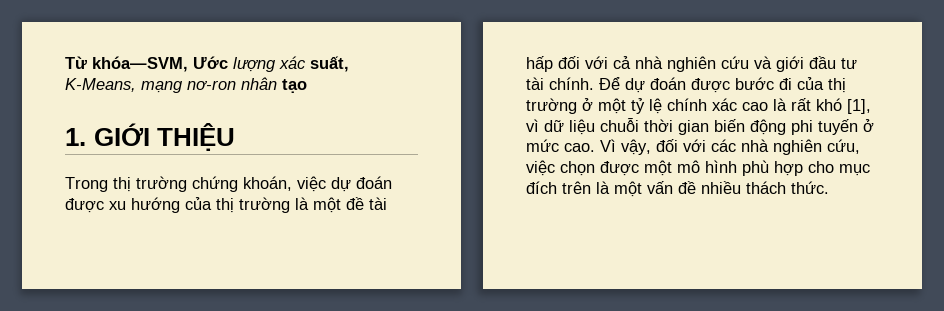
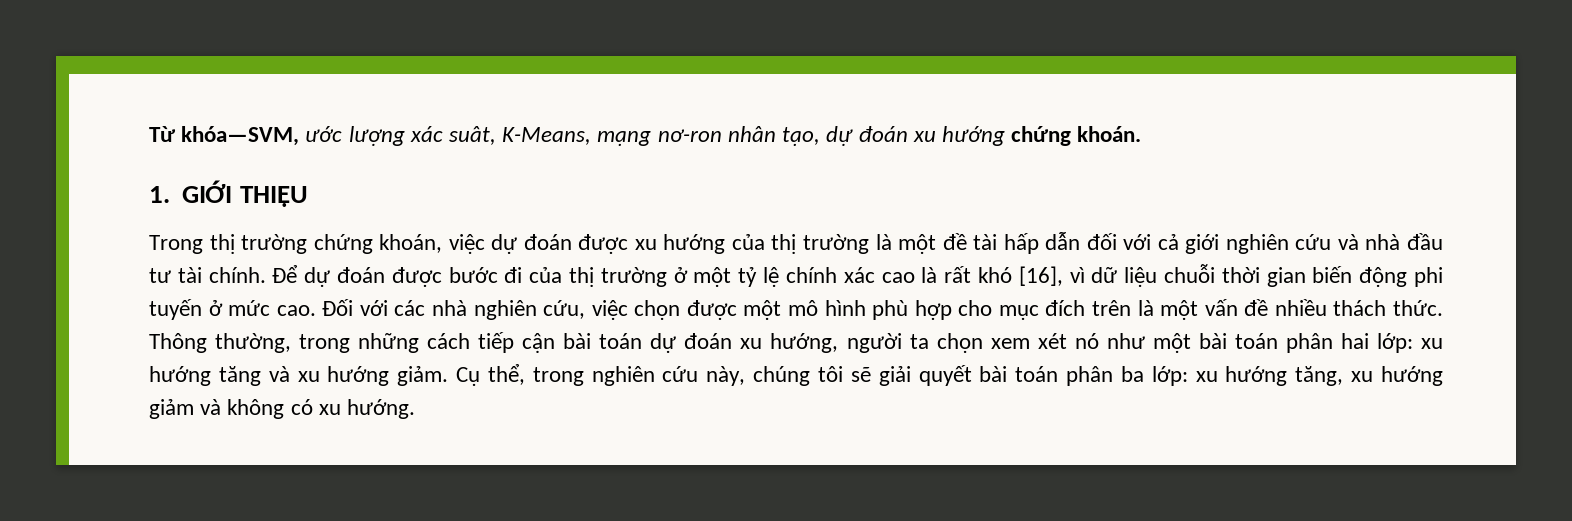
- Từ khóa—SVM, Ước lượng xác suất, K-Means, mạng nơ-ron nhân tạo
+ Từ khóa—SVM, ước lượng xác suât, K-Means, mạng nơ-ron nhân tạo, dự đoán xu hướng chứng khoán.
- Trong thị trường chứng khoán, việc dự đoán được xu hướng của thị trường là một đề tài hấp đối với cả nhà nghiên cứu và giới đầu tư tài chính.
+ Trong thị trường chứng khoán, việc dự đoán được xu hướng của thị trường là một đề tài hấp dẫn đối với cả giới nghiên cứu và nhà đầu tư tài chính.
- Để dự đoán được bước đi của thị trường ở một tỷ lệ chính xác cao là rất khó [1], vì dữ liệu chuỗi thời gian biến động phi tuyến ở mức cao.
+ Để dự đoán được bước đi của thị trường ở một tỷ lệ chính xác cao là rất khó [16], vì dữ liệu chuỗi thời gian biến động phi tuyến ở mức cao.
- Vì vậy, đối với các nhà nghiên cứu, việc chọn được một mô hình phù hợp cho mục đích trên là một vấn đề nhiều thách thức.
+ Đối với các nhà nghiên cứu, việc chọn được một mô hình phù hợp cho mục đích trên là một vấn đề nhiều thách thức.
+ Thông thường, trong những cách tiếp cận bài toán dự đoán xu hướng, người ta chọn xem xét nó như một bài toán phân hai lớp: xu hướng tăng và xu hướng giảm. Cụ thể, trong nghiên cứu này, chúng tôi sẽ giải quyết bài toán phân ba lớp: xu hướng tăng, xu hướng giảm và không có xu hướng.

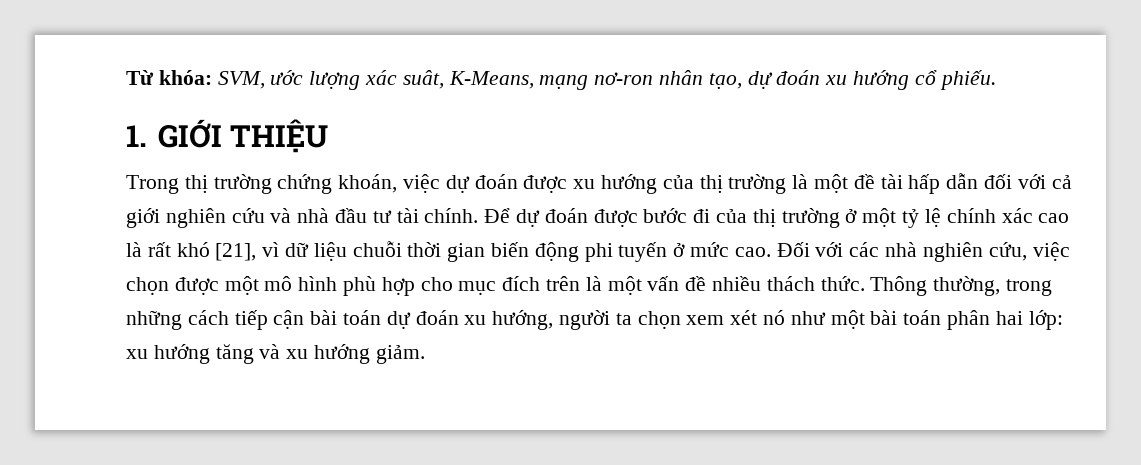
- Từ khóa—SVM, ước lượng xác suât, K-Means, mạng nơ-ron nhân tạo, dự đoán xu hướng chứng khoán.
+ Từ khóa: SVM, ước lượng xác suât, K-Means, mạng nơ-ron nhân tạo, dự đoán xu hướng cổ phiếu.
- Để dự đoán được bước đi của thị trường ở một tỷ lệ chính xác cao là rất khó [16], vì dữ liệu chuỗi thời gian biến động phi tuyến ở mức cao.
+ Để dự đoán được bước đi của thị trường ở một tỷ lệ chính xác cao là rất khó [21], vì dữ liệu chuỗi thời gian biến động phi tuyến ở mức cao.
- Cụ thể, trong nghiên cứu này, chúng tôi sẽ giải quyết bài toán phân ba lớp: xu hướng tăng, xu hướng giảm và không có xu hướng.

